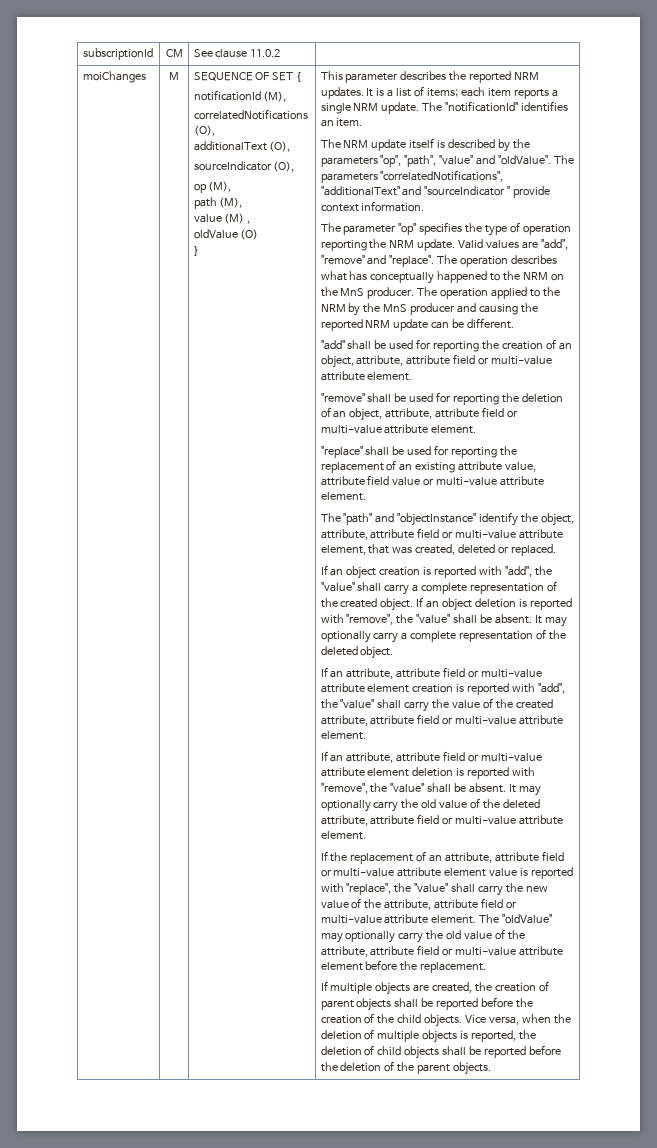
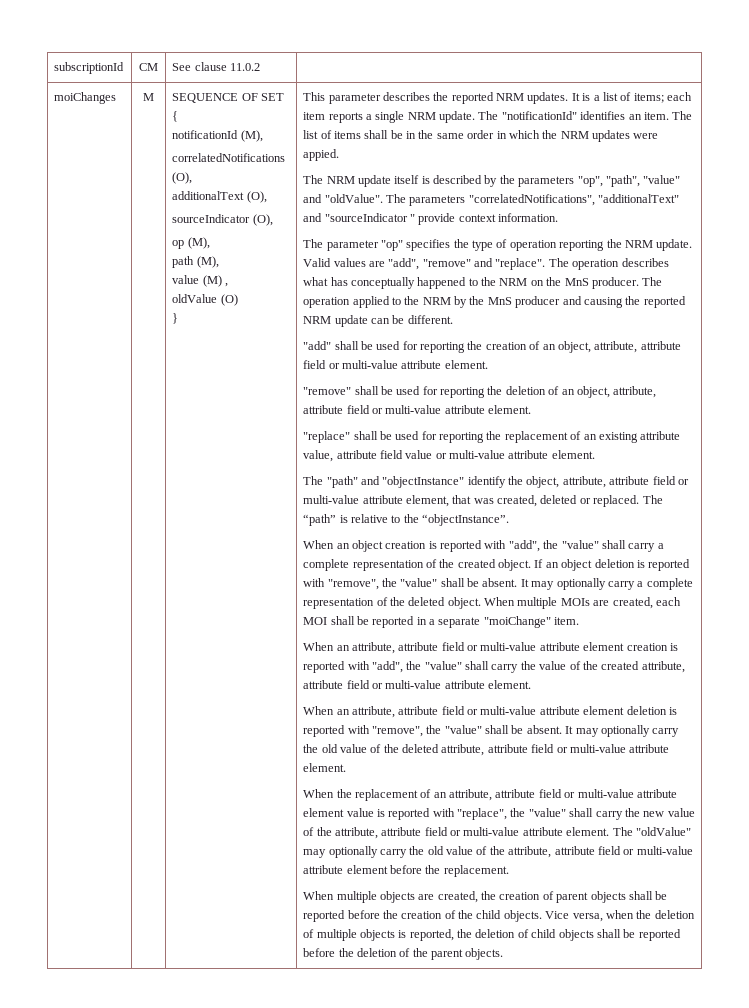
+ The list of items shall be in the same order in which the NRM updates were appied.
- The "path" and "objectInstance" identify the object, attribute, attribute field or multi-value attribute element, that was created, deleted or replaced.
- If an object creation is reported with "add", the "value" shall carry a complete representation of the created object.
+ The "path" and "objectInstance" identify the object, attribute, attribute field or multi-value attribute element, that was created, deleted or replaced. The “path” is relative to the “objectInstance”.
+ When an object creation is reported with "add", the "value" shall carry a complete representation of the created object.
- It may optionally carry a complete representation of the deleted object.
- If an attribute, attribute field or multi-value attribute element creation is reported with "add", the "value" shall carry the value of the created attribute, attribute field or multi-value attribute element.
+ It may optionally carry a complete representation of the deleted object. When multiple MOIs are created, each MOI shall be reported in a separate "moiChange" item.
+ When an attribute, attribute field or multi-value attribute element creation is reported with "add", the "value" shall carry the value of the created attribute, attribute field or multi-value attribute element.
- If an attribute, attribute field or multi-value attribute element deletion is reported with "remove", the "value" shall be absent.
+ When an attribute, attribute field or multi-value attribute element deletion is reported with "remove", the "value" shall be absent.
- If the replacement of an attribute, attribute field or multi-value attribute element value is reported with "replace", the "value" shall carry the new value of the attribute, attribute field or multi-value attribute element.
+ When the replacement of an attribute, attribute field or multi-value attribute element value is reported with "replace", the "value" shall carry the new value of the attribute, attribute field or multi-value attribute element.
- If multiple objects are created, the creation of parent objects shall be reported before the creation of the child objects.
+ When multiple objects are created, the creation of parent objects shall be reported before the creation of the child objects.

